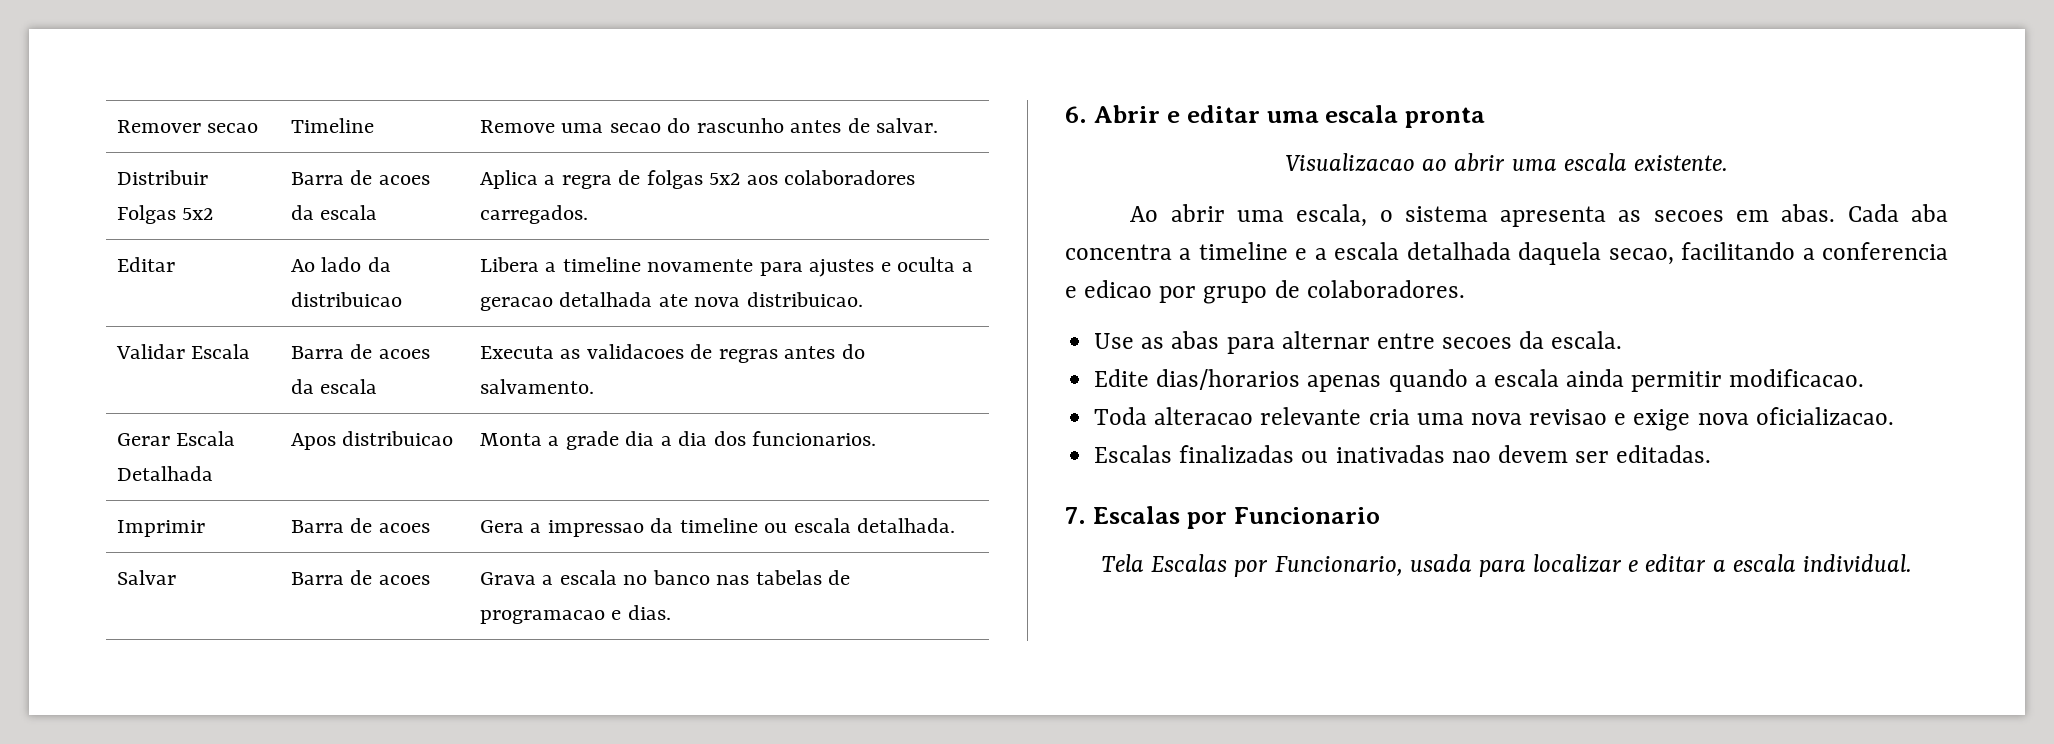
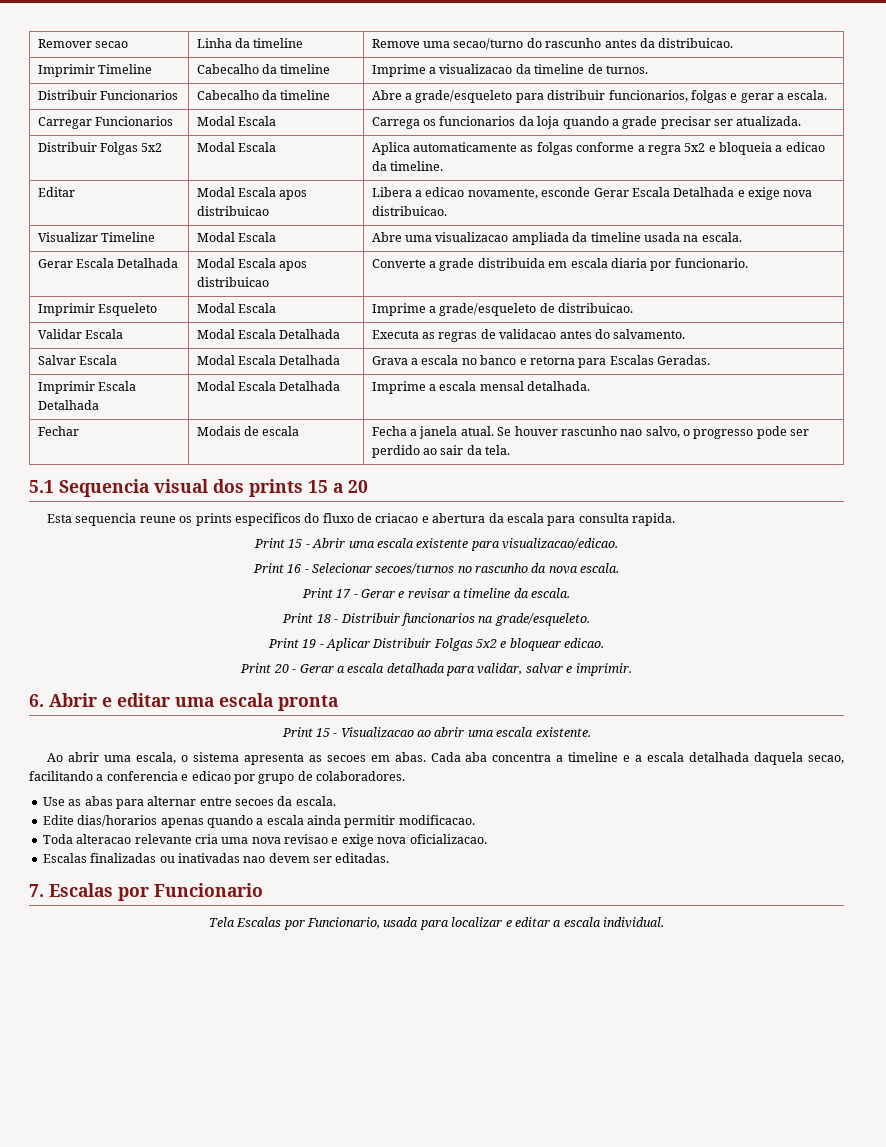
- Remover secao | Timeline | Remove uma secao do rascunho antes de salvar.
- Distribuir Folgas 5x2 | Barra de acoes da escala | Aplica a regra de folgas 5x2 aos colaboradores carregados.
- Editar | Ao lado da distribuicao | Libera a timeline novamente para ajustes e oculta a geracao detalhada ate nova distribuicao.
- Validar Escala | Barra de acoes da escala | Executa as validacoes de regras antes do salvamento.
+ Remover secao | Linha da timeline | Remove uma secao/turno do rascunho antes da distribuicao.
+ Imprimir Timeline | Cabecalho da timeline | Imprime a visualizacao da timeline de turnos.
+ Distribuir Funcionarios | Cabecalho da timeline | Abre a grade/esqueleto para distribuir funcionarios, folgas e gerar a escala.
+ Carregar Funcionarios | Modal Escala | Carrega os funcionarios da loja quando a grade precisar ser atualizada.
+ Distribuir Folgas 5x2 | Modal Escala | Aplica automaticamente as folgas conforme a regra 5x2 e bloqueia a edicao da timeline.
+ Editar | Modal Escala apos distribuicao | Libera a edicao novamente, esconde Gerar Escala Detalhada e exige nova distribuicao.
+ Visualizar Timeline | Modal Escala | Abre uma visualizacao ampliada da timeline usada na escala.
+ Gerar Escala Detalhada | Modal Escala apos distribuicao | Converte a grade distribuida em escala diaria por funcionario.
+ Imprimir Esqueleto | Modal Escala | Imprime a grade/esqueleto de distribuicao.
+ Validar Escala | Modal Escala Detalhada | Executa as regras de validacao antes do salvamento.
- Gerar Escala Detalhada | Apos distribuicao | Monta a grade dia a dia dos funcionarios.
- Imprimir | Barra de acoes | Gera a impressao da timeline ou escala detalhada.
- Salvar | Barra de acoes | Grava a escala no banco nas tabelas de programacao e dias.
+ Salvar Escala | Modal Escala Detalhada | Grava a escala no banco e retorna para Escalas Geradas.
+ Imprimir Escala Detalhada | Modal Escala Detalhada | Imprime a escala mensal detalhada.
+ Fechar | Modais de escala | Fecha a janela atual. Se houver rascunho nao salvo, o progresso pode ser perdido ao sair da tela.
+ 5.1 Sequencia visual dos prints 15 a 20
+ Esta sequencia reune os prints especificos do fluxo de criacao e abertura da escala para consulta rapida.
+ Print 15 - Abrir uma escala existente para visualizacao/edicao.
+ Print 16 - Selecionar secoes/turnos no rascunho da nova escala.
+ Print 17 - Gerar e revisar a timeline da escala.
+ Print 18 - Distribuir funcionarios na grade/esqueleto.
+ Print 19 - Aplicar Distribuir Folgas 5x2 e bloquear edicao.
+ Print 20 - Gerar a escala detalhada para validar, salvar e imprimir.
- Visualizacao ao abrir uma escala existente.
+ Print 15 - Visualizacao ao abrir uma escala existente.

